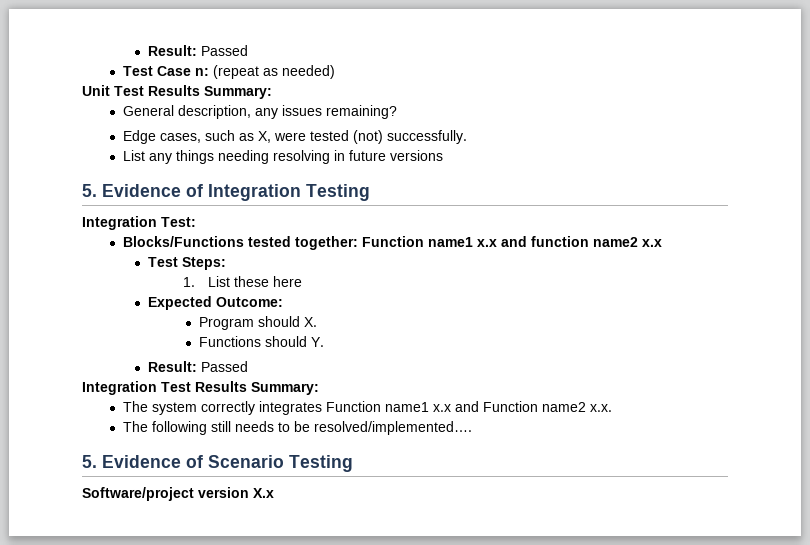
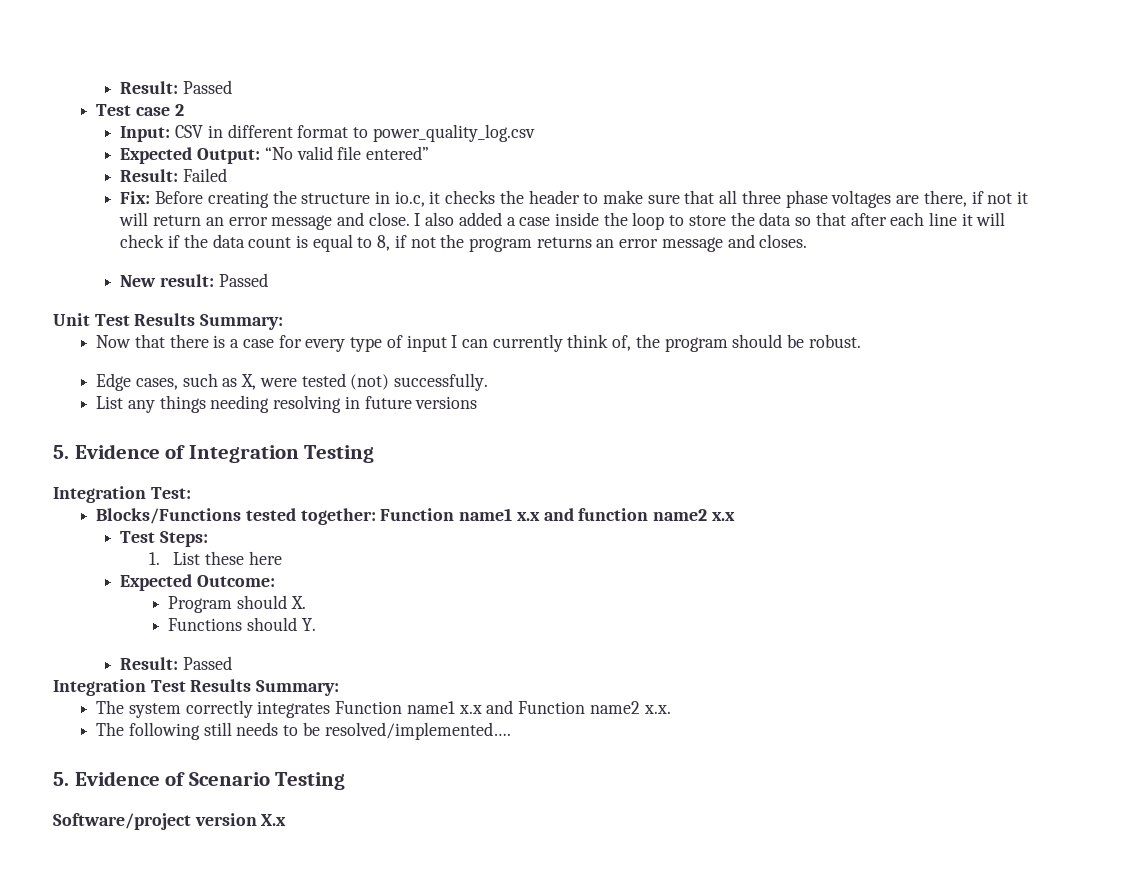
- Test Case n: (repeat as needed)
+ Test case 2
+ Input: CSV in different format to power_quality_log.csv
+ Expected Output: “No valid file entered”
+ Result: Failed
+ Fix: Before creating the structure in io.c, it checks the header to make sure that all three phase voltages are there, if not it will return an error message and close. I also added a case inside the loop to store the data so that after each line it will check if the data count is equal to 8, if not the program returns an error message and closes.
+ New result: Passed
  Unit Test Results Summary:
- General description, any issues remaining?
+ Now that there is a case for every type of input I can currently think of, the program should be robust.

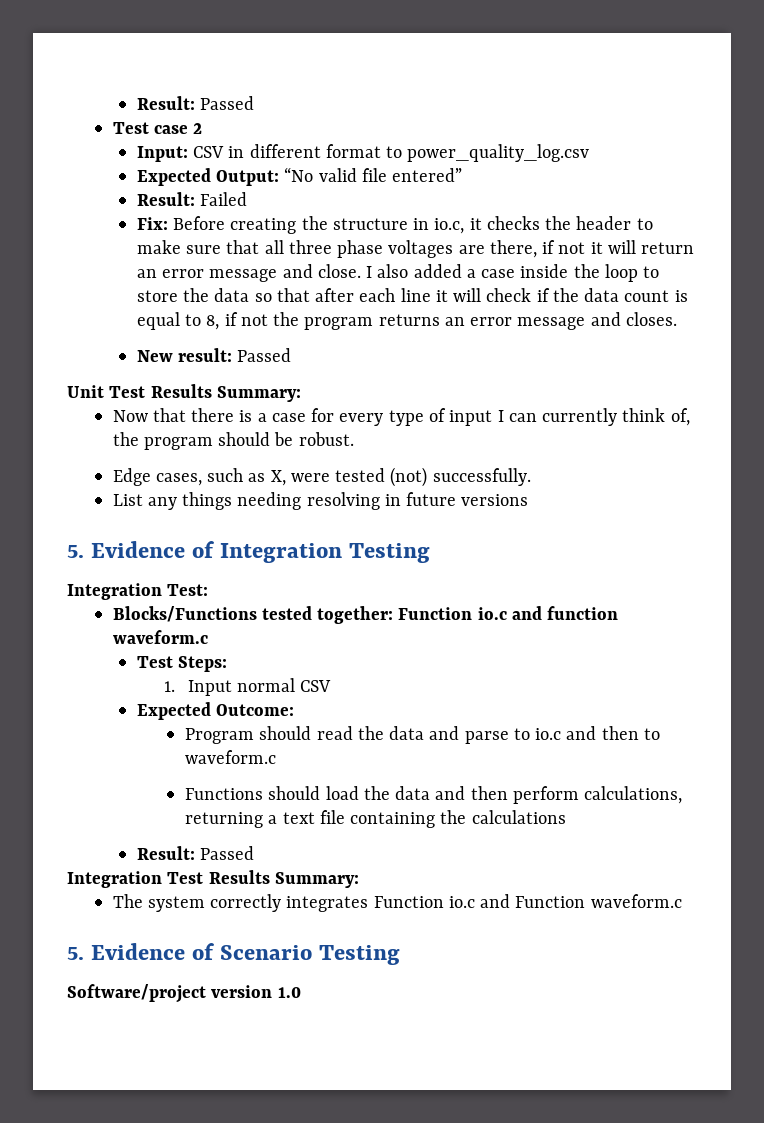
- Blocks/Functions tested together: Function name1 x.x and function name2 x.x
+ Blocks/Functions tested together: Function io.c and function waveform.c
- 1. List these here
+ 1. Input normal CSV
- Program should X.
- Functions should Y.
+ Program should read the data and parse to io.c and then to waveform.c
+ Functions should load the data and then perform calculations, returning a text file containing the calculations
- The system correctly integrates Function name1 x.x and Function name2 x.x.
- The following still needs to be resolved/implemented….
+ The system correctly integrates Function io.c and Function waveform.c
- Software/project version X.x
+ Software/project version 1.0

